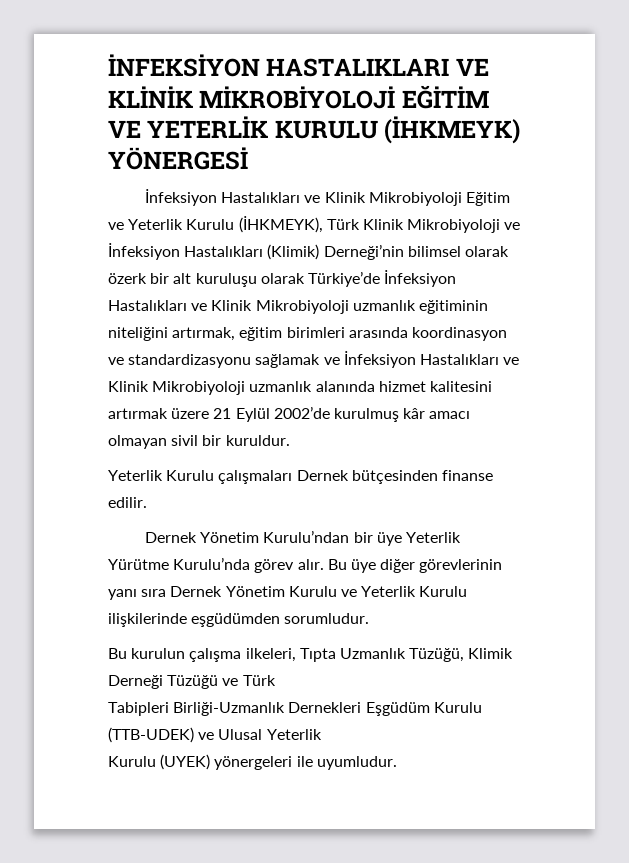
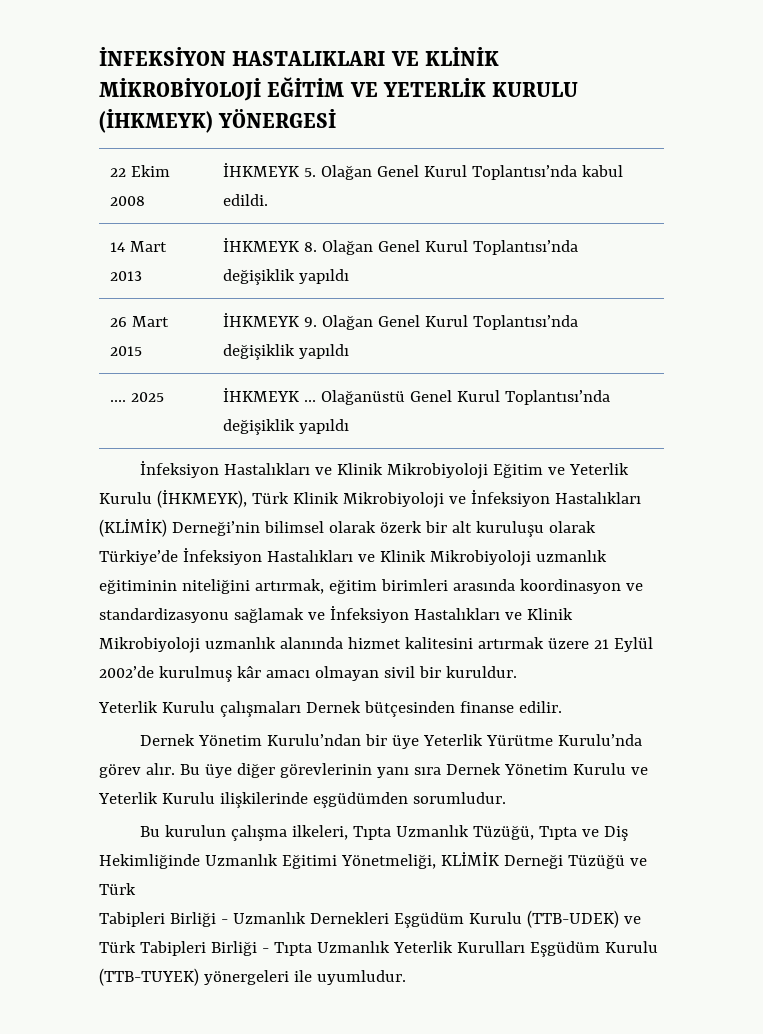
+ 22 Ekim 2008 | İHKMEYK 5. Olağan Genel Kurul Toplantısı’nda kabul edildi.
+ 14 Mart 2013 | İHKMEYK 8. Olağan Genel Kurul Toplantısı’nda değişiklik yapıldı
+ 26 Mart 2015 | İHKMEYK 9. Olağan Genel Kurul Toplantısı’nda değişiklik yapıldı
+ …. 2025 | İHKMEYK … Olağanüstü Genel Kurul Toplantısı’nda değişiklik yapıldı
- İnfeksiyon Hastalıkları ve Klinik Mikrobiyoloji Eğitim ve Yeterlik Kurulu (İHKMEYK), Türk Klinik Mikrobiyoloji ve İnfeksiyon Hastalıkları (Klimik) Derneği’nin bilimsel olarak özerk bir alt kuruluşu olarak Türkiye’de İnfeksiyon Hastalıkları ve Klinik Mikrobiyoloji uzmanlık eğitiminin niteliğini artırmak, eğitim birimleri arasında koordinasyon ve standardizasyonu sağlamak ve İnfeksiyon Hastalıkları ve Klinik Mikrobiyoloji uzmanlık alanında hizmet kalitesini artırmak üzere 21 Eylül 2002’de kurulmuş kâr amacı olmayan sivil bir kuruldur.
+ İnfeksiyon Hastalıkları ve Klinik Mikrobiyoloji Eğitim ve Yeterlik Kurulu (İHKMEYK), Türk Klinik Mikrobiyoloji ve İnfeksiyon Hastalıkları (KLİMİK) Derneği’nin bilimsel olarak özerk bir alt kuruluşu olarak Türkiye’de İnfeksiyon Hastalıkları ve Klinik Mikrobiyoloji uzmanlık eğitiminin niteliğini artırmak, eğitim birimleri arasında koordinasyon ve standardizasyonu sağlamak ve İnfeksiyon Hastalıkları ve Klinik Mikrobiyoloji uzmanlık alanında hizmet kalitesini artırmak üzere 21 Eylül 2002’de kurulmuş kâr amacı olmayan sivil bir kuruldur.
- Bu kurulun çalışma ilkeleri, Tıpta Uzmanlık Tüzüğü, Klimik Derneği Tüzüğü ve Türk
+ Bu kurulun çalışma ilkeleri, Tıpta Uzmanlık Tüzüğü, Tıpta ve Diş Hekimliğinde Uzmanlık Eğitimi Yönetmeliği, KLİMİK Derneği Tüzüğü ve Türk
- Tabipleri Birliği-Uzmanlık Dernekleri Eşgüdüm Kurulu (TTB-UDEK) ve Ulusal Yeterlik
- Kurulu (UYEK) yönergeleri ile uyumludur.
+ Tabipleri Birliği - Uzmanlık Dernekleri Eşgüdüm Kurulu (TTB-UDEK) ve Türk Tabipleri Birliği - Tıpta Uzmanlık Yeterlik Kurulları Eşgüdüm Kurulu (TTB-TUYEK) yönergeleri ile uyumludur.

